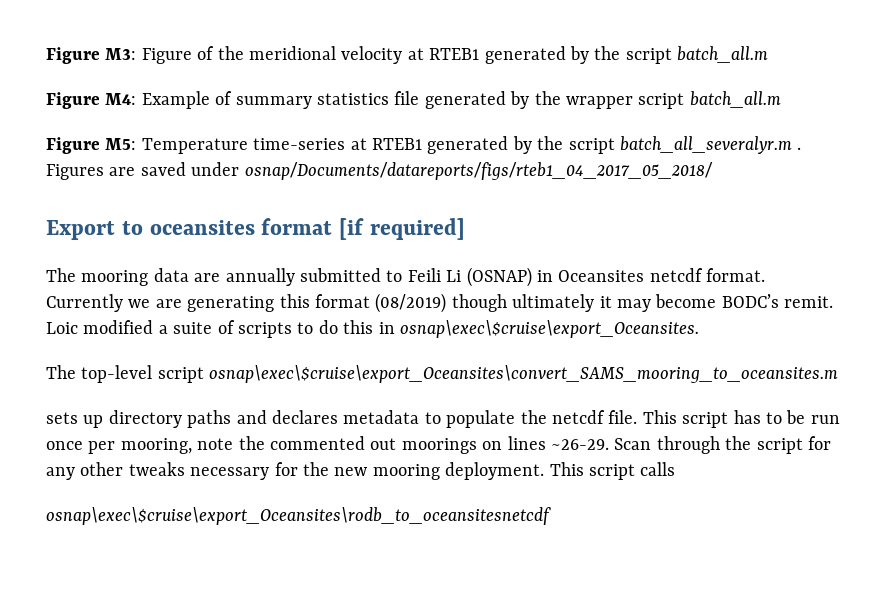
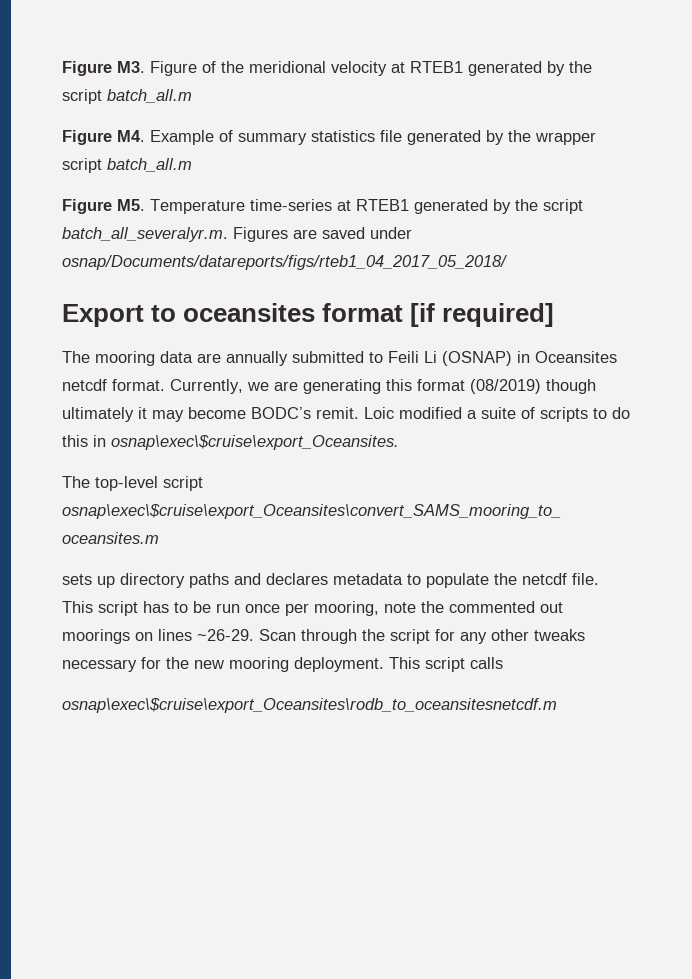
- Figure M3: Figure of the meridional velocity at RTEB1 generated by the script batch_all.m
+ Figure M3. Figure of the meridional velocity at RTEB1 generated by the script batch_all.m
- Figure M4: Example of summary statistics file generated by the wrapper script batch_all.m
+ Figure M4. Example of summary statistics file generated by the wrapper script batch_all.m
- Figure M5: Temperature time-series at RTEB1 generated by the script batch_all_severalyr.m . Figures are saved under osnap/Documents/datareports/figs/rteb1_04_2017_05_2018/
+ Figure M5. Temperature time-series at RTEB1 generated by the script batch_all_severalyr.m. Figures are saved under osnap/Documents/datareports/figs/rteb1_04_2017_05_2018/
- Currently we are generating this format (08/2019) though ultimately it may become BODC’s remit.
+ Currently, we are generating this format (08/2019) though ultimately it may become BODC’s remit.
- osnap\exec\$cruise\export_Oceansites\rodb_to_oceansitesnetcdf
+ osnap\exec\$cruise\export_Oceansites\rodb_to_oceansitesnetcdf.m

